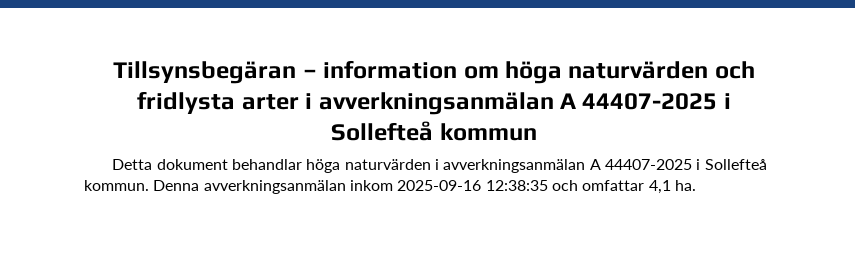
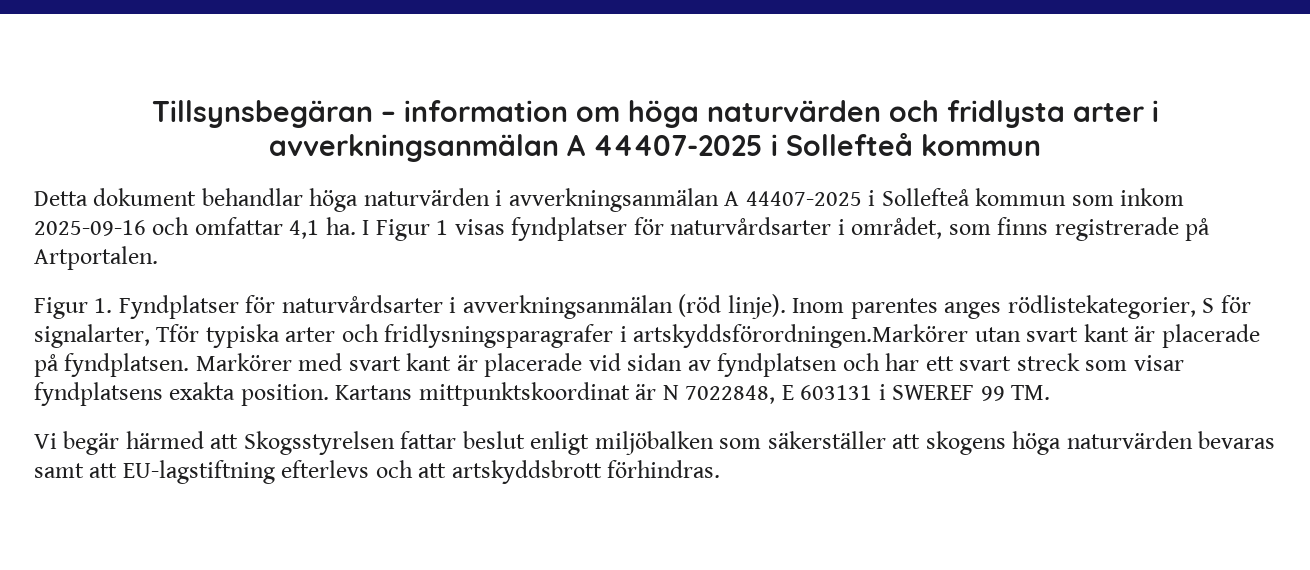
- Detta dokument behandlar höga naturvärden i avverkningsanmälan A 44407-2025 i Sollefteå kommun. Denna avverkningsanmälan inkom 2025-09-16 12:38:35 och omfattar 4,1 ha.
+ Detta dokument behandlar höga naturvärden i avverkningsanmälan A 44407-2025 i Sollefteå kommun som inkom 2025-09-16 och omfattar 4,1 ha.
+ I Figur 1 visas fyndplatser för naturvårdsarter i området, som finns registrerade på Artportalen.
+ Figur 1. Fyndplatser för naturvårdsarter i avverkningsanmälan (röd linje). Inom parentes anges rödlistekategorier, S för signalarter, Tför typiska arter och fridlysningsparagrafer i artskyddsförordningen.Markörer utan svart kant är placerade på fyndplatsen. Markörer med svart kant är placerade vid sidan av fyndplatsen och har ett svart streck som visar fyndplatsens exakta position. Kartans mittpunktskoordinat är N 7022848, E 603131 i SWEREF 99 TM.
+ Vi begär härmed att Skogsstyrelsen fattar beslut enligt miljöbalken som säkerställer att skogens höga naturvärden bevaras samt att EU-lagstiftning efterlevs och att artskyddsbrott förhindras.

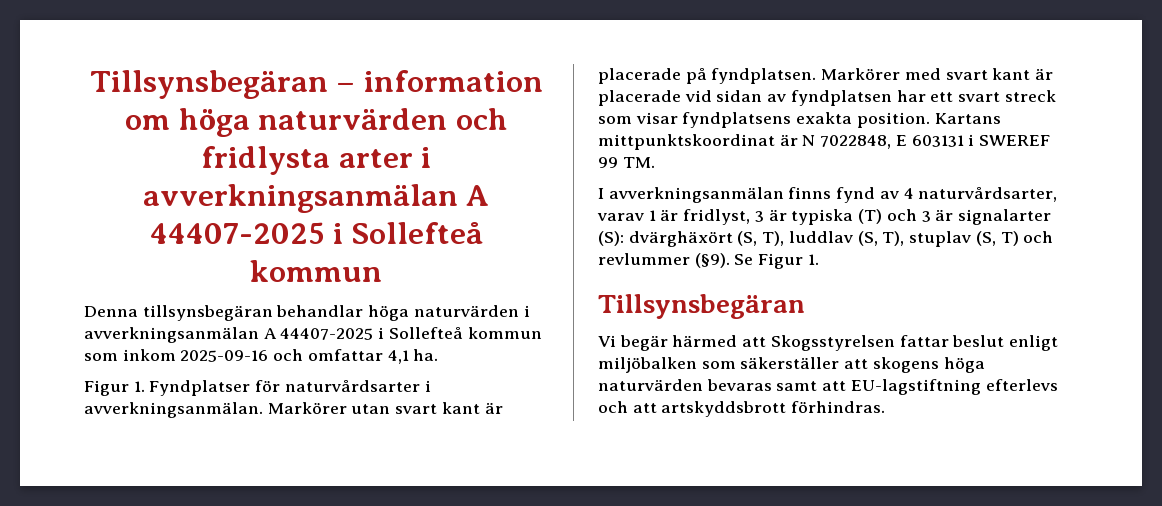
- Detta dokument behandlar höga naturvärden i avverkningsanmälan A 44407-2025 i Sollefteå kommun som inkom 2025-09-16 och omfattar 4,1 ha. I Figur 1 visas fyndplatser för naturvårdsarter i området, som finns registrerade på Artportalen.
+ Denna tillsynsbegäran behandlar höga naturvärden i avverkningsanmälan A 44407-2025 i Sollefteå kommun som inkom 2025-09-16 och omfattar 4,1 ha.
- Figur 1. Fyndplatser för naturvårdsarter i avverkningsanmälan (röd linje). Inom parentes anges rödlistekategorier, S för signalarter, Tför typiska arter och fridlysningsparagrafer i artskyddsförordningen.Markörer utan svart kant är placerade på fyndplatsen.
+ Figur 1. Fyndplatser för naturvårdsarter i avverkningsanmälan. Markörer utan svart kant är placerade på fyndplatsen.
- Markörer med svart kant är placerade vid sidan av fyndplatsen och har ett svart streck som visar fyndplatsens exakta position.
+ Markörer med svart kant är placerade vid sidan av fyndplatsen har ett svart streck som visar fyndplatsens exakta position.
+ I avverkningsanmälan finns fynd av 4 naturvårdsarter, varav 1 är fridlyst, 3 är typiska (T) och 3 är signalarter (S): dvärghäxört (S, T), luddlav (S, T), stuplav (S, T) och revlummer (§9). Se Figur 1.
+ Tillsynsbegäran

